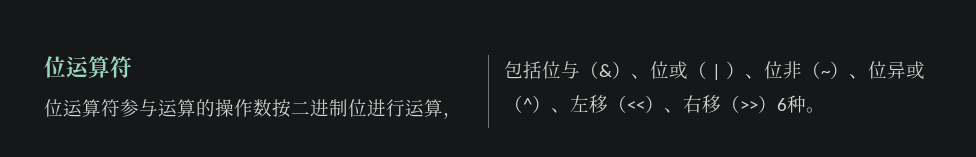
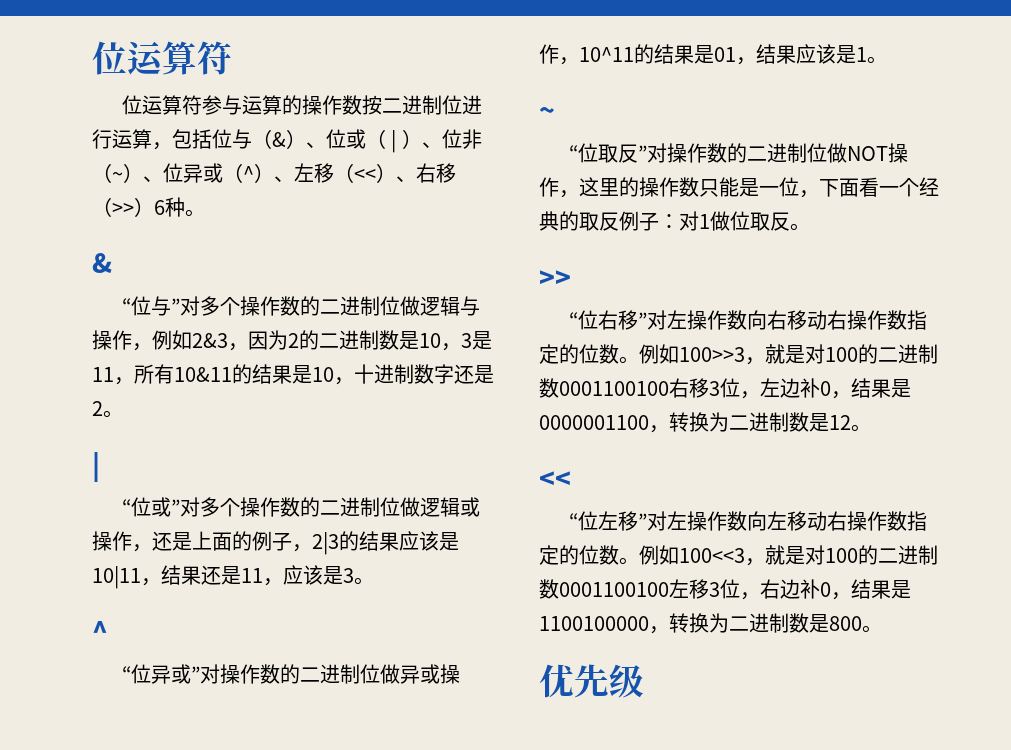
  位运算符参与运算的操作数按二进制位进行运算，包括位与（&）、位或（ | ）、位非（~）、位异或（^）、左移（<<）、右移（>>）6种。
+ &
+ “位与”对多个操作数的二进制位做逻辑与操作，例如2&3，因为2的二进制数是10，3是11，所有10&11的结果是10，十进制数字还是2。
+ |
+ “位或”对多个操作数的二进制位做逻辑或操作，还是上面的例子，2|3的结果应该是10|11，结果还是11，应该是3。
+ ^
+ “位异或”对操作数的二进制位做异或操作，10^11的结果是01，结果应该是1。
+ ~
+ “位取反”对操作数的二进制位做NOT操作，这里的操作数只能是一位，下面看一个经典的取反例子：对1做位取反。
+ >>
+ “位右移”对左操作数向右移动右操作数指定的位数。例如100>>3，就是对100的二进制数0001100100右移3位，左边补0，结果是0000001100，转换为二进制数是12。
+ <<
+ “位左移”对左操作数向左移动右操作数指定的位数。例如100<<3，就是对100的二进制数0001100100左移3位，右边补0，结果是1100100000，转换为二进制数是800。
+ 优先级

